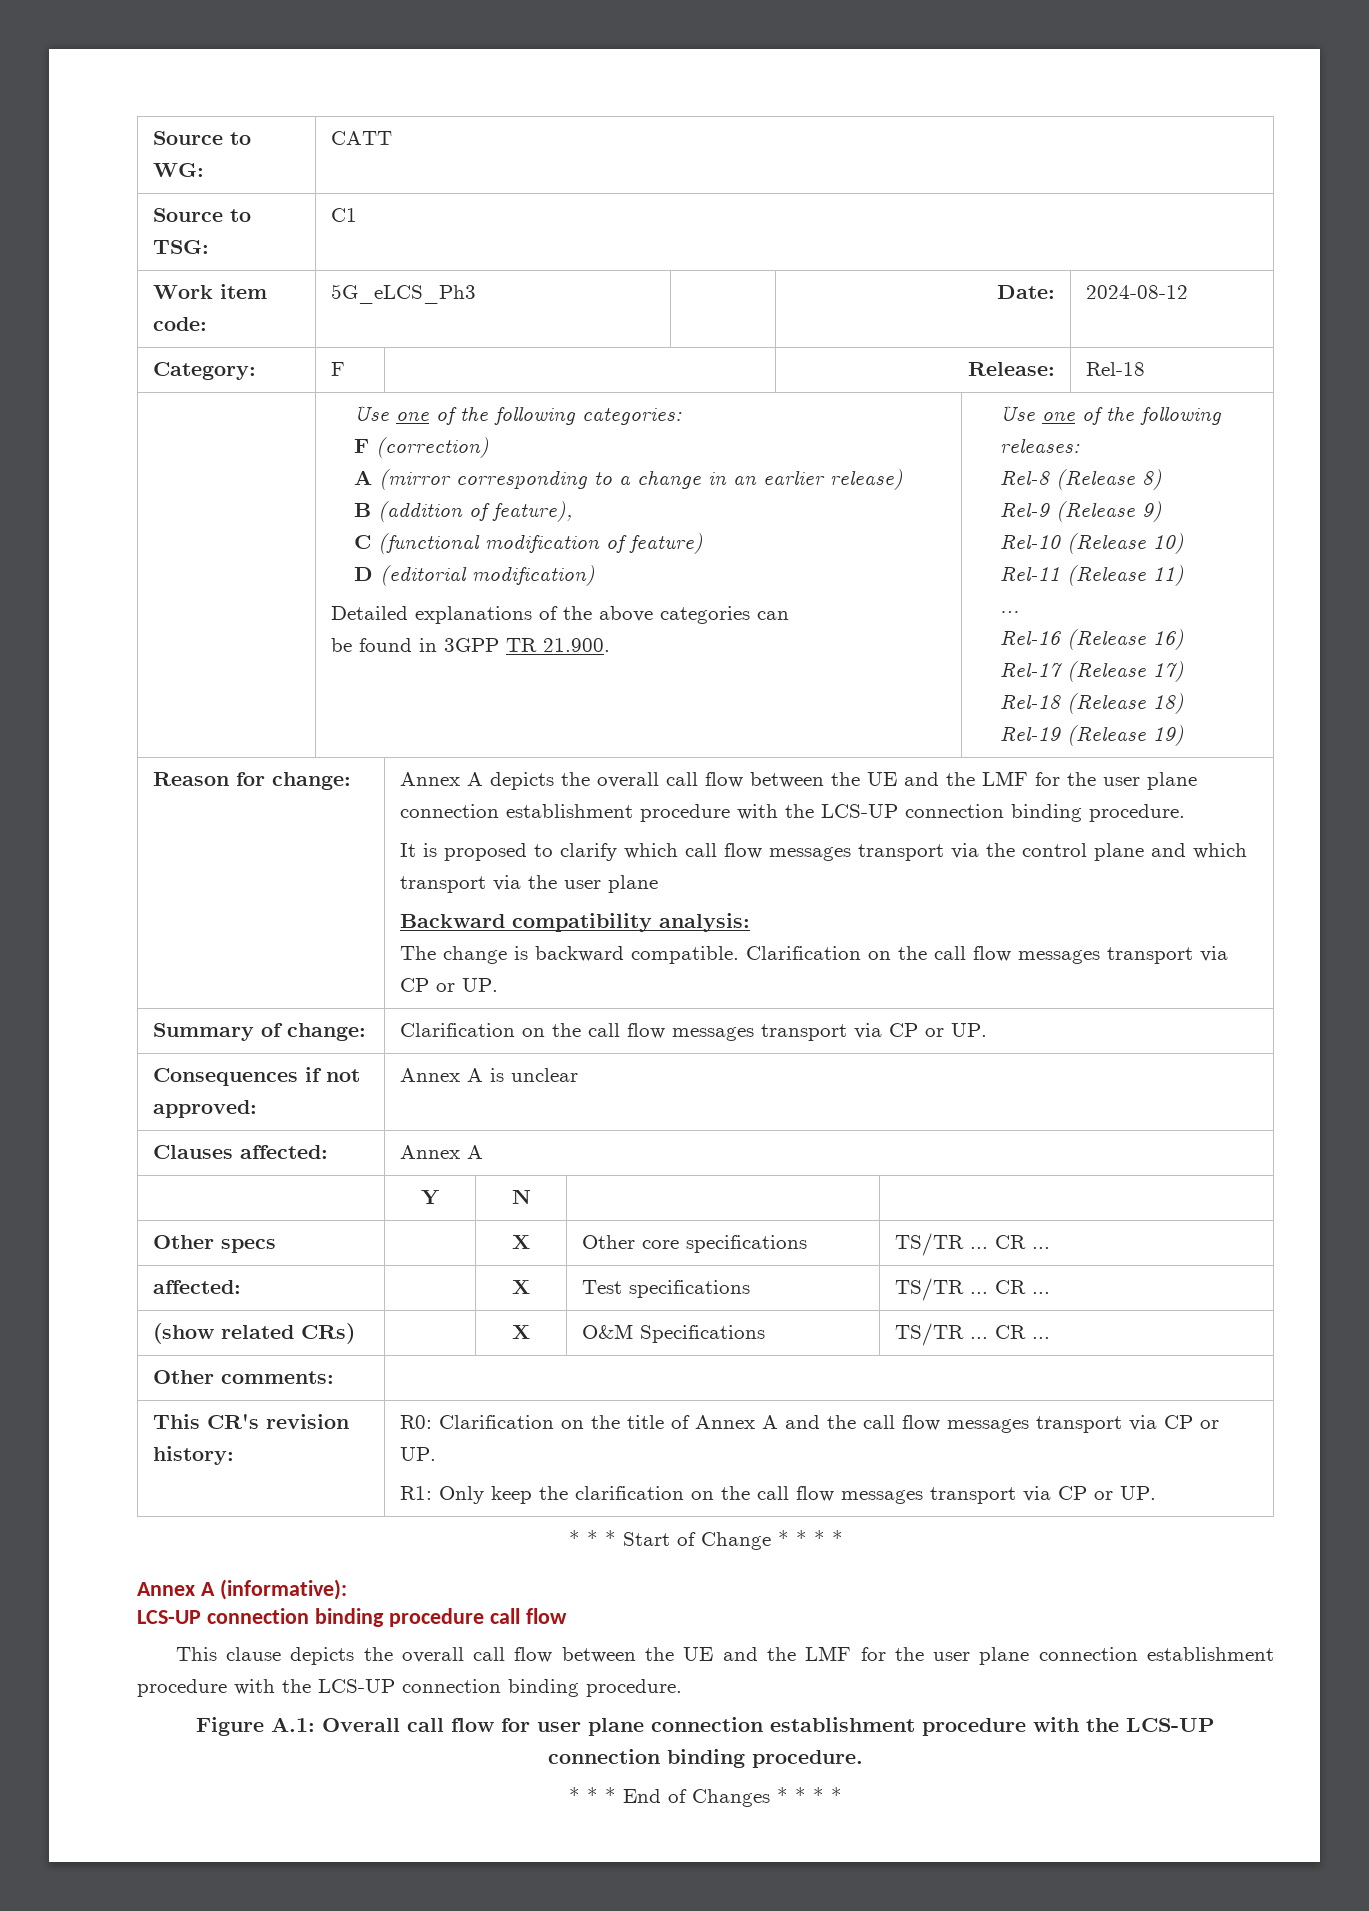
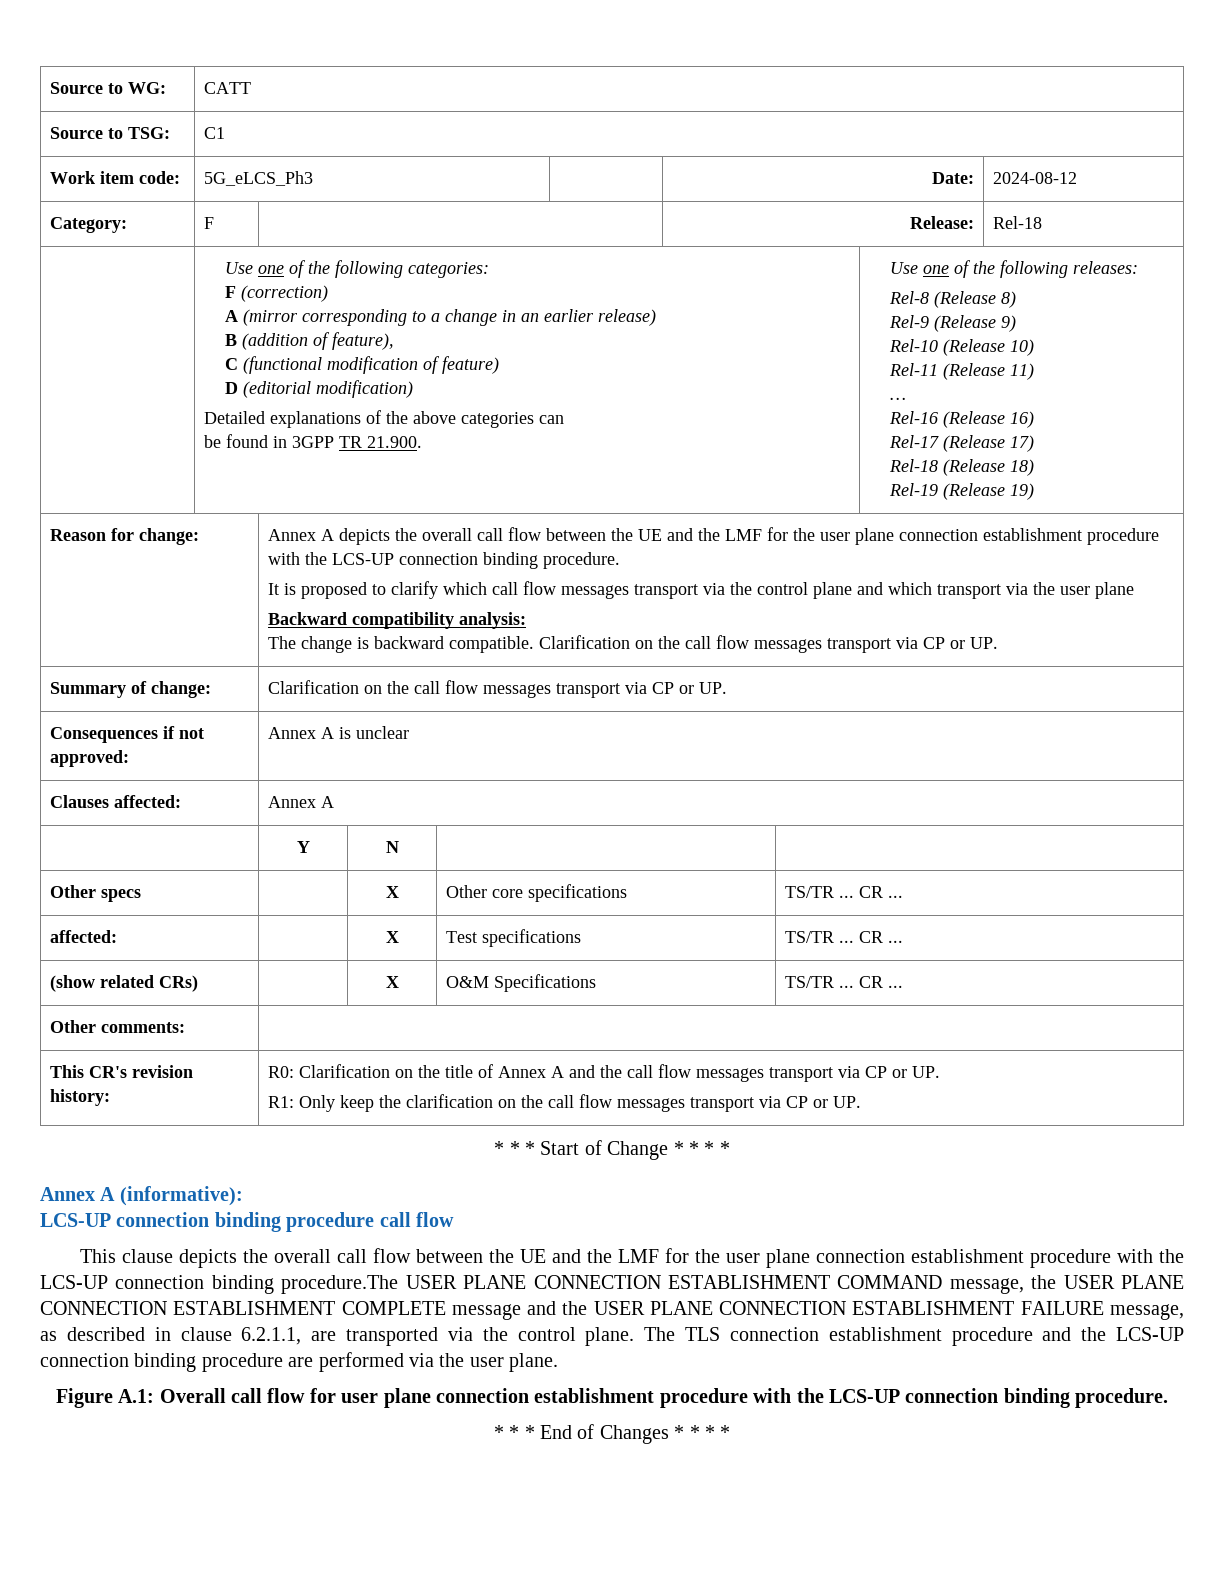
- This clause depicts the overall call flow between the UE and the LMF for the user plane connection establishment procedure with the LCS-UP connection binding procedure.
+ This clause depicts the overall call flow between the UE and the LMF for the user plane connection establishment procedure with the LCS-UP connection binding procedure.The USER PLANE CONNECTION ESTABLISHMENT COMMAND message, the USER PLANE CONNECTION ESTABLISHMENT COMPLETE message and the USER PLANE CONNECTION ESTABLISHMENT FAILURE message, as described in clause 6.2.1.1, are transported via the control plane. The TLS connection establishment procedure and the LCS-UP connection binding procedure are performed via the user plane.

